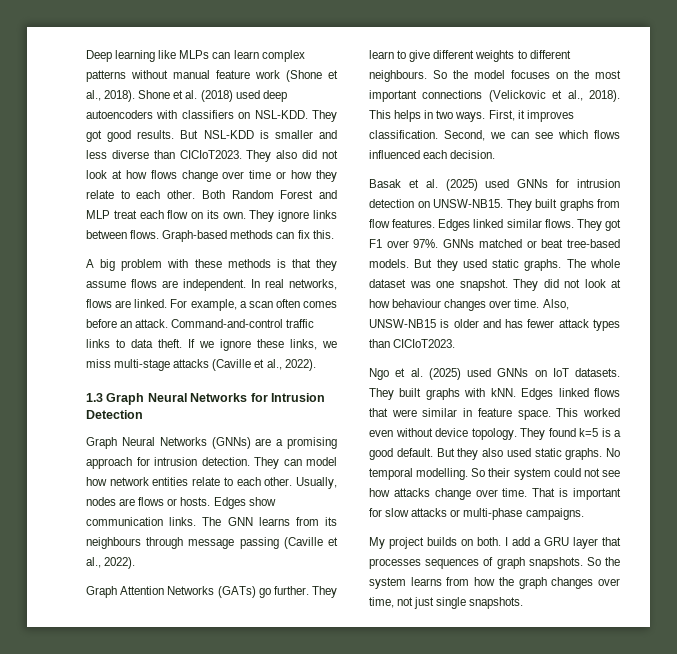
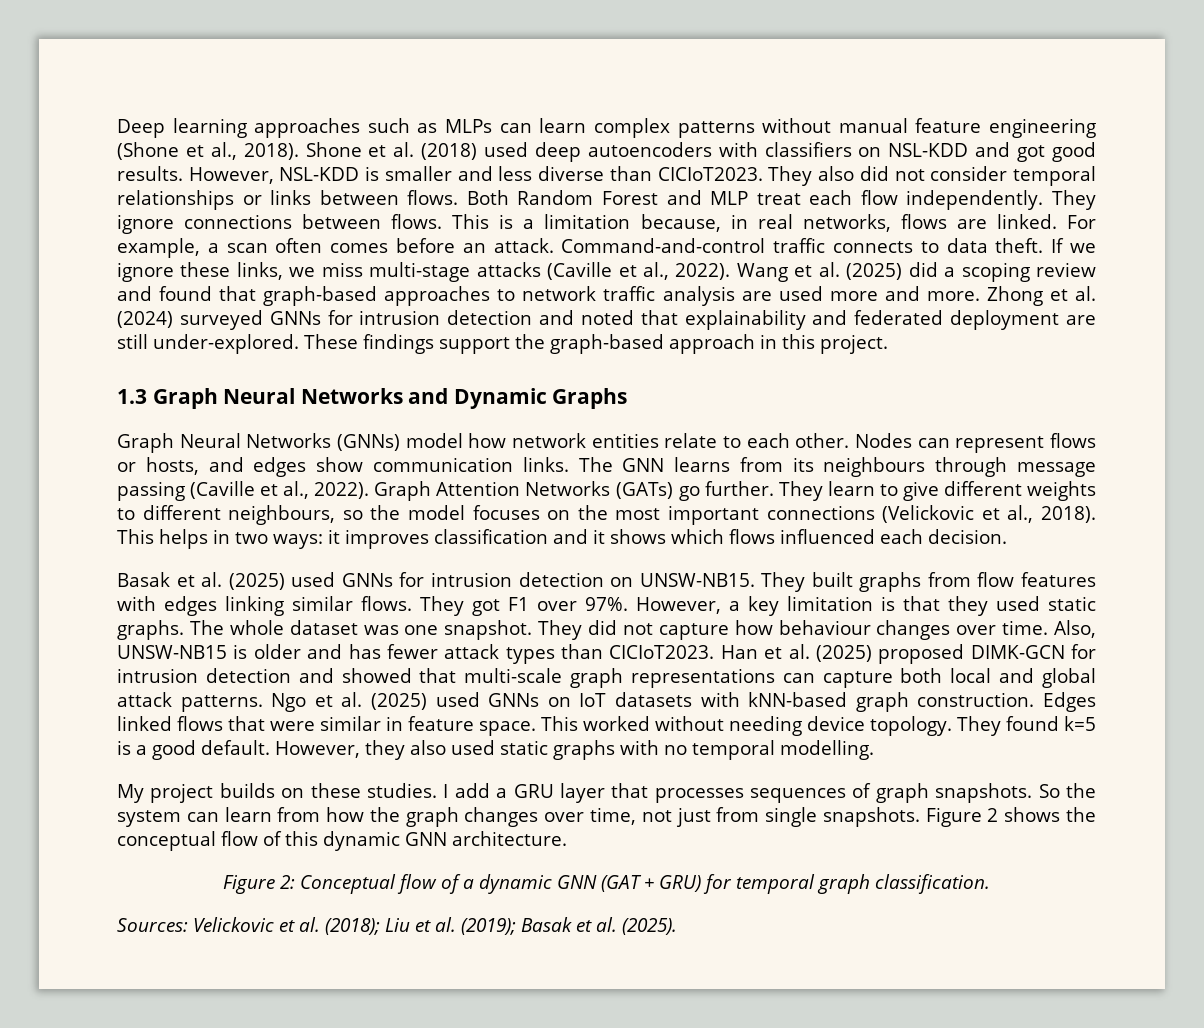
- Deep learning like MLPs can learn complex patterns without manual feature work (Shone et al., 2018).
+ Deep learning approaches such as MLPs can learn complex patterns without manual feature engineering (Shone et al., 2018).
- Shone et al. (2018) used deep autoencoders with classifiers on NSL-KDD. They got good results.
+ Shone et al. (2018) used deep autoencoders with classifiers on NSL-KDD and got good results.
- But NSL-KDD is smaller and less diverse than CICIoT2023.
+ However, NSL-KDD is smaller and less diverse than CICIoT2023.
- They also did not look at how flows change over time or how they relate to each other.
+ They also did not consider temporal relationships or links between flows.
- Both Random Forest and MLP treat each flow on its own.
+ Both Random Forest and MLP treat each flow independently.
- They ignore links between flows. Graph-based methods can fix this.
- A big problem with these methods is that they assume flows are independent. In real networks, flows are linked.
+ They ignore connections between flows. This is a limitation because, in real networks, flows are linked.
- Command-and-control traffic links to data theft.
+ Command-and-control traffic connects to data theft.
+ Wang et al. (2025) did a scoping review and found that graph-based approaches to network traffic analysis are used more and more. Zhong et al. (2024) surveyed GNNs for intrusion detection and noted that explainability and federated deployment are still under-explored. These findings support the graph-based approach in this project.
- 1.3 Graph Neural Networks for Intrusion Detection
+ 1.3 Graph Neural Networks and Dynamic Graphs
- Graph Neural Networks (GNNs) are a promising approach for intrusion detection. They can model how network entities relate to each other.
+ Graph Neural Networks (GNNs) model how network entities relate to each other.
- Usually, nodes are flows or hosts. Edges show communication links.
+ Nodes can represent flows or hosts, and edges show communication links.
- The GNN learns from its neighbours through message passing (Caville et al., 2022).
- Graph Attention Networks (GATs) go further.
+ The GNN learns from its neighbours through message passing (Caville et al., 2022). Graph Attention Networks (GATs) go further.
- They learn to give different weights to different neighbours. So the model focuses on the most important connections (Velickovic et al., 2018).
+ They learn to give different weights to different neighbours, so the model focuses on the most important connections (Velickovic et al., 2018).
- This helps in two ways. First, it improves classification. Second, we can see which flows influenced each decision.
+ This helps in two ways: it improves classification and it shows which flows influenced each decision.
- They built graphs from flow features. Edges linked similar flows.
+ They built graphs from flow features with edges linking similar flows.
- GNNs matched or beat tree-based models. But they used static graphs.
+ However, a key limitation is that they used static graphs.
- They did not look at how behaviour changes over time.
+ They did not capture how behaviour changes over time.
- Also, UNSW-NB15 is older and has fewer attack types than CICIoT2023.
- Ngo et al. (2025) used GNNs on IoT datasets. They built graphs with kNN.
+ Also, UNSW-NB15 is older and has fewer attack types than CICIoT2023. Han et al. (2025) proposed DIMK-GCN for intrusion detection and showed that multi-scale graph representations can capture both local and global attack patterns. Ngo et al. (2025) used GNNs on IoT datasets with kNN-based graph construction.
- This worked even without device topology.
+ This worked without needing device topology.
- But they also used static graphs. No temporal modelling. So their system could not see how attacks change over time. That is important for slow attacks or multi-phase campaigns.
+ However, they also used static graphs with no temporal modelling.
- My project builds on both.
+ My project builds on these studies.
- So the system learns from how the graph changes over time, not just single snapshots.
+ So the system can learn from how the graph changes over time, not just from single snapshots.
+ Figure 2 shows the conceptual flow of this dynamic GNN architecture.
+ Figure 2: Conceptual flow of a dynamic GNN (GAT + GRU) for temporal graph classification.
+ Sources: Velickovic et al. (2018); Liu et al. (2019); Basak et al. (2025).

